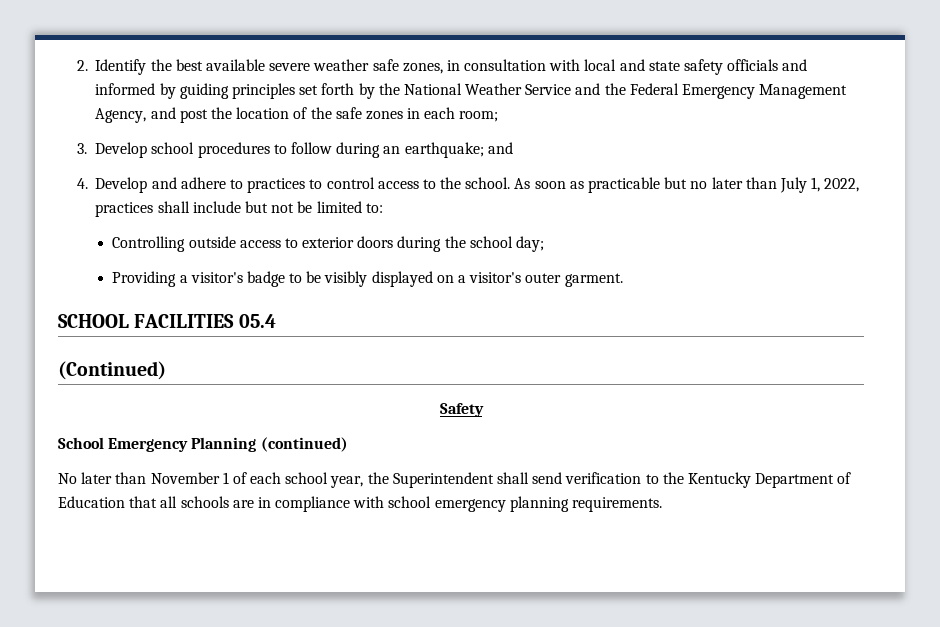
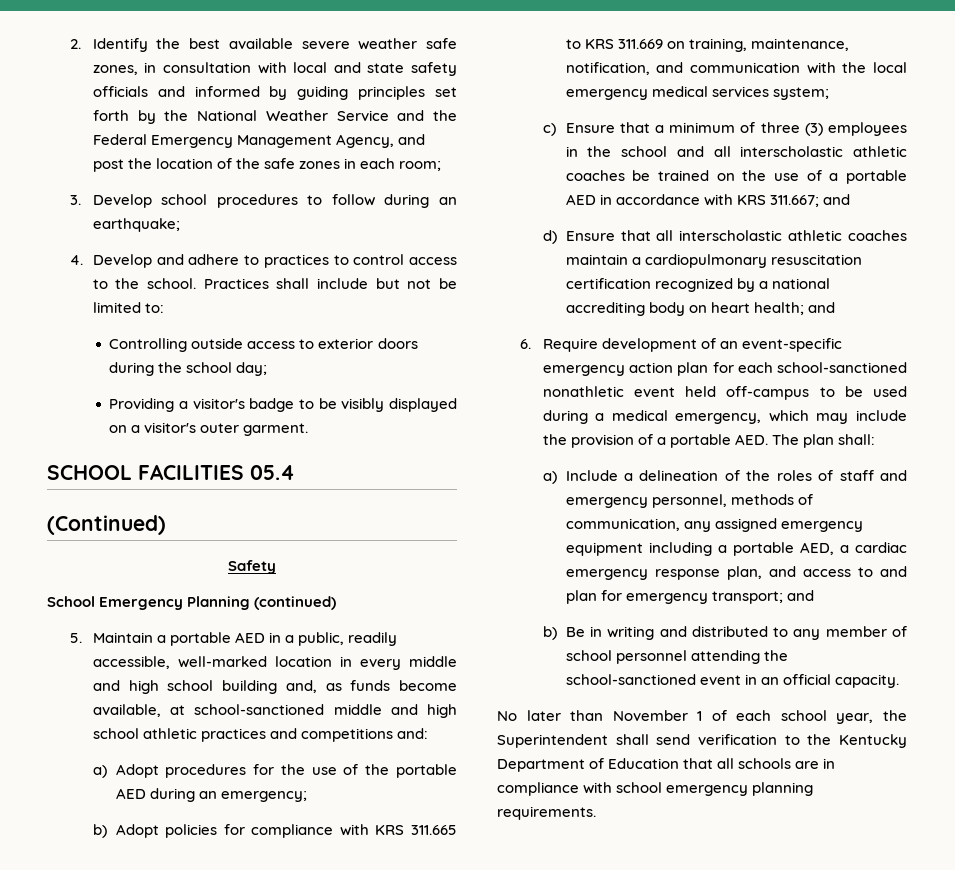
- 3. Develop school procedures to follow during an earthquake; and
+ 3. Develop school procedures to follow during an earthquake;
- As soon as practicable but no later than July 1, 2022, practices shall include but not be limited to:
+ Practices shall include but not be limited to:
+ 5. Maintain a portable AED in a public, readily accessible, well-marked location in every middle and high school building and, as funds become available, at school-sanctioned middle and high school athletic practices and competitions and:
+ a) Adopt procedures for the use of the portable AED during an emergency;
+ b) Adopt policies for compliance with KRS 311.665 to KRS 311.669 on training, maintenance, notification, and communication with the local emergency medical services system;
+ c) Ensure that a minimum of three (3) employees in the school and all interscholastic athletic coaches be trained on the use of a portable AED in accordance with KRS 311.667; and
+ d) Ensure that all interscholastic athletic coaches maintain a cardiopulmonary resuscitation certification recognized by a national accrediting body on heart health; and
+ 6. Require development of an event-specific emergency action plan for each school-sanctioned nonathletic event held off-campus to be used during a medical emergency, which may include the provision of a portable AED. The plan shall:
+ a) Include a delineation of the roles of staff and emergency personnel, methods of communication, any assigned emergency equipment including a portable AED, a cardiac emergency response plan, and access to and plan for emergency transport; and
+ b) Be in writing and distributed to any member of school personnel attending the school-sanctioned event in an official capacity.

